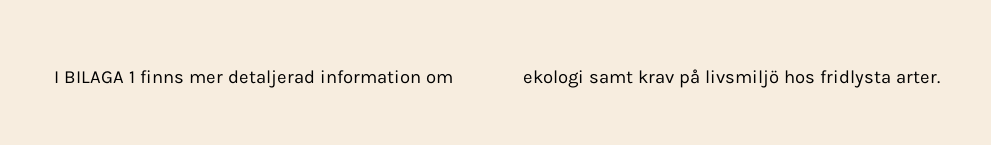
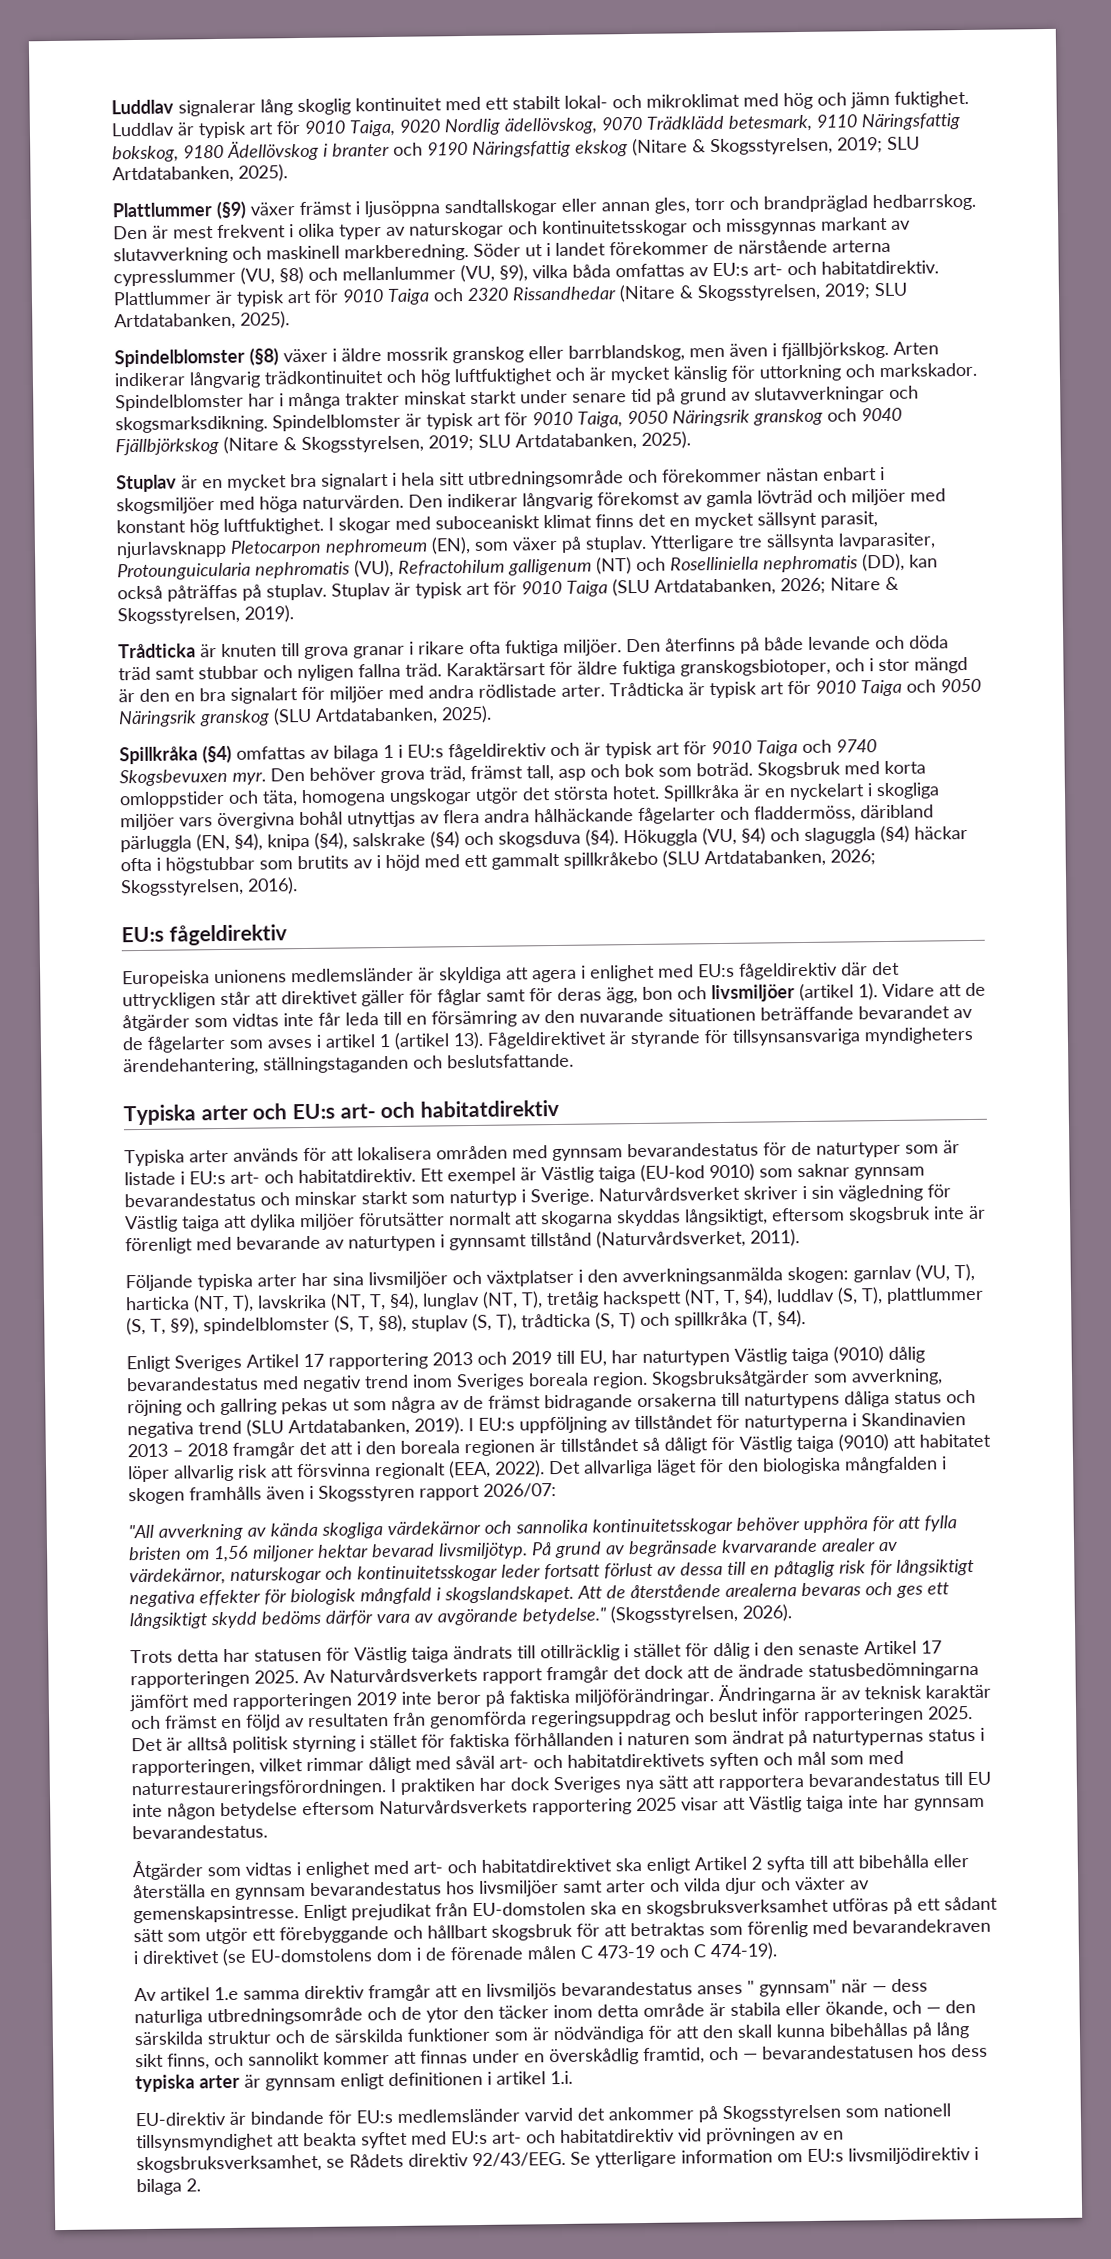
- I BILAGA 1 finns mer detaljerad information om ekologi samt krav på livsmiljö hos fridlysta arter.
+ Luddlav signalerar lång skoglig kontinuitet med ett stabilt lokal- och mikroklimat med hög och jämn fuktighet. Luddlav är typisk art för 9010 Taiga, 9020 Nordlig ädellövskog, 9070 Trädklädd betesmark, 9110 Näringsfattig bokskog, 9180 Ädellövskog i branter och 9190 Näringsfattig ekskog (Nitare & Skogsstyrelsen, 2019; SLU Artdatabanken, 2025).
+ Plattlummer (§9) växer främst i ljusöppna sandtallskogar eller annan gles, torr och brandpräglad hedbarrskog. Den är mest frekvent i olika typer av naturskogar och kontinuitetsskogar och missgynnas markant av slutavverkning och maskinell markberedning. Söder ut i landet förekommer de närstående arterna cypresslummer (VU, §8) och mellanlummer (VU, §9), vilka båda omfattas av EU:s art- och habitatdirektiv. Plattlummer är typisk art för 9010 Taiga och 2320 Rissandhedar (Nitare & Skogsstyrelsen, 2019; SLU Artdatabanken, 2025).
+ Spindelblomster (§8) växer i äldre mossrik granskog eller barrblandskog, men även i fjällbjörkskog. Arten indikerar långvarig trädkontinuitet och hög luftfuktighet och är mycket känslig för uttorkning och markskador. Spindelblomster har i många trakter minskat starkt under senare tid på grund av slutavverkningar och skogsmarksdikning. Spindelblomster är typisk art för 9010 Taiga, 9050 Näringsrik granskog och 9040 Fjällbjörkskog (Nitare & Skogsstyrelsen, 2019; SLU Artdatabanken, 2025).
+ Stuplav är en mycket bra signalart i hela sitt utbredningsområde och förekommer nästan enbart i skogsmiljöer med höga naturvärden. Den indikerar långvarig förekomst av gamla lövträd och miljöer med konstant hög luftfuktighet. I skogar med suboceaniskt klimat finns det en mycket sällsynt parasit, njurlavsknapp Pletocarpon nephromeum (EN), som växer på stuplav. Ytterligare tre sällsynta lavparasiter, Protounguicularia nephromatis (VU), Refractohilum galligenum (NT) och Roselliniella nephromatis (DD), kan också påträffas på stuplav. Stuplav är typisk art för 9010 Taiga (SLU Artdatabanken, 2026; Nitare & Skogsstyrelsen, 2019).
+ Trådticka är knuten till grova granar i rikare ofta fuktiga miljöer. Den återfinns på både levande och döda träd samt stubbar och nyligen fallna träd. Karaktärsart för äldre fuktiga granskogsbiotoper, och i stor mängd är den en bra signalart för miljöer med andra rödlistade arter. Trådticka är typisk art för 9010 Taiga och 9050 Näringsrik granskog (SLU Artdatabanken, 2025).
+ Spillkråka (§4) omfattas av bilaga 1 i EU:s fågeldirektiv och är typisk art för 9010 Taiga och 9740 Skogsbevuxen myr. Den behöver grova träd, främst tall, asp och bok som boträd. Skogsbruk med korta omloppstider och täta, homogena ungskogar utgör det största hotet. Spillkråka är en nyckelart i skogliga miljöer vars övergivna bohål utnyttjas av flera andra hålhäckande fågelarter och fladdermöss, däribland pärluggla (EN, §4), knipa (§4), salskrake (§4) och skogsduva (§4). Hökuggla (VU, §4) och slaguggla (§4) häckar ofta i högstubbar som brutits av i höjd med ett gammalt spillkråkebo (SLU Artdatabanken, 2026; Skogsstyrelsen, 2016).
+ EU:s fågeldirektiv
+ Europeiska unionens medlemsländer är skyldiga att agera i enlighet med EU:s fågeldirektiv där det uttryckligen står att direktivet gäller för fåglar samt för deras ägg, bon och livsmiljöer (artikel 1). Vidare att de åtgärder som vidtas inte får leda till en försämring av den nuvarande situationen beträffande bevarandet av de fågelarter som avses i artikel 1 (artikel 13). Fågeldirektivet är styrande för tillsynsansvariga myndigheters ärendehantering, ställningstaganden och beslutsfattande.
+ Typiska arter och EU:s art- och habitatdirektiv
+ Typiska arter används för att lokalisera områden med gynnsam bevarandestatus för de naturtyper som är listade i EU:s art- och habitatdirektiv. Ett exempel är Västlig taiga (EU-kod 9010) som saknar gynnsam bevarandestatus och minskar starkt som naturtyp i Sverige. Naturvårdsverket skriver i sin vägledning för Västlig taiga att dylika miljöer förutsätter normalt att skogarna skyddas långsiktigt, eftersom skogsbruk inte är förenligt med bevarande av naturtypen i gynnsamt tillstånd (Naturvårdsverket, 2011).
+ Följande typiska arter har sina livsmiljöer och växtplatser i den avverkningsanmälda skogen: garnlav (VU, T), harticka (NT, T), lavskrika (NT, T, §4), lunglav (NT, T), tretåig hackspett (NT, T, §4), luddlav (S, T), plattlummer (S, T, §9), spindelblomster (S, T, §8), stuplav (S, T), trådticka (S, T) och spillkråka (T, §4).
+ Enligt Sveriges Artikel 17 rapportering 2013 och 2019 till EU, har naturtypen Västlig taiga (9010) dålig bevarandestatus med negativ trend inom Sveriges boreala region. Skogsbruksåtgärder som avverkning, röjning och gallring pekas ut som några av de främst bidragande orsakerna till naturtypens dåliga status och negativa trend (SLU Artdatabanken, 2019). I EU:s uppföljning av tillståndet för naturtyperna i Skandinavien 2013 – 2018 framgår det att i den boreala regionen är tillståndet så dåligt för Västlig taiga (9010) att habitatet löper allvarlig risk att försvinna regionalt (EEA, 2022). Det allvarliga läget för den biologiska mångfalden i skogen framhålls även i Skogsstyren rapport 2026/07:
+ "All avverkning av kända skogliga värdekärnor och sannolika kontinuitetsskogar behöver upphöra för att fylla bristen om 1,56 miljoner hektar bevarad livsmiljötyp. På grund av begränsade kvarvarande arealer av värdekärnor, naturskogar och kontinuitetsskogar leder fortsatt förlust av dessa till en påtaglig risk för långsiktigt negativa effekter för biologisk mångfald i skogslandskapet. Att de återstående arealerna bevaras och ges ett långsiktigt skydd bedöms därför vara av avgörande betydelse." (Skogsstyrelsen, 2026).
+ Trots detta har statusen för Västlig taiga ändrats till otillräcklig i stället för dålig i den senaste Artikel 17 rapporteringen 2025. Av Naturvårdsverkets rapport framgår det dock att de ändrade statusbedömningarna jämfört med rapporteringen 2019 inte beror på faktiska miljöförändringar. Ändringarna är av teknisk karaktär och främst en följd av resultaten från genomförda regeringsuppdrag och beslut inför rapporteringen 2025. Det är alltså politisk styrning i stället för faktiska förhållanden i naturen som ändrat på naturtypernas status i rapporteringen, vilket rimmar dåligt med såväl art- och habitatdirektivets syften och mål som med naturrestaureringsförordningen. I praktiken har dock Sveriges nya sätt att rapportera bevarandestatus till EU inte någon betydelse eftersom Naturvårdsverkets rapportering 2025 visar att Västlig taiga inte har gynnsam bevarandestatus.
+ Åtgärder som vidtas i enlighet med art- och habitatdirektivet ska enligt Artikel 2 syfta till att bibehålla eller återställa en gynnsam bevarandestatus hos livsmiljöer samt arter och vilda djur och växter av gemenskapsintresse. Enligt prejudikat från EU-domstolen ska en skogsbruksverksamhet utföras på ett sådant sätt som utgör ett förebyggande och hållbart skogsbruk för att betraktas som förenlig med bevarandekraven i direktivet (se EU-domstolens dom i de förenade målen C 473-19 och C 474-19).
+ Av artikel 1.e samma direktiv framgår att en livsmiljös bevarandestatus anses " gynnsam" när — dess naturliga utbredningsområde och de ytor den täcker inom detta område är stabila eller ökande, och — den särskilda struktur och de särskilda funktioner som är nödvändiga för att den skall kunna bibehållas på lång sikt finns, och sannolikt kommer att finnas under en överskådlig framtid, och — bevarandestatusen hos dess typiska arter är gynnsam enligt definitionen i artikel 1.i.
+ EU-direktiv är bindande för EU:s medlemsländer varvid det ankommer på Skogsstyrelsen som nationell tillsynsmyndighet att beakta syftet med EU:s art- och habitatdirektiv vid prövningen av en skogsbruksverksamhet, se Rådets direktiv 92/43/EEG. Se ytterligare information om EU:s livsmiljödirektiv i bilaga 2.

